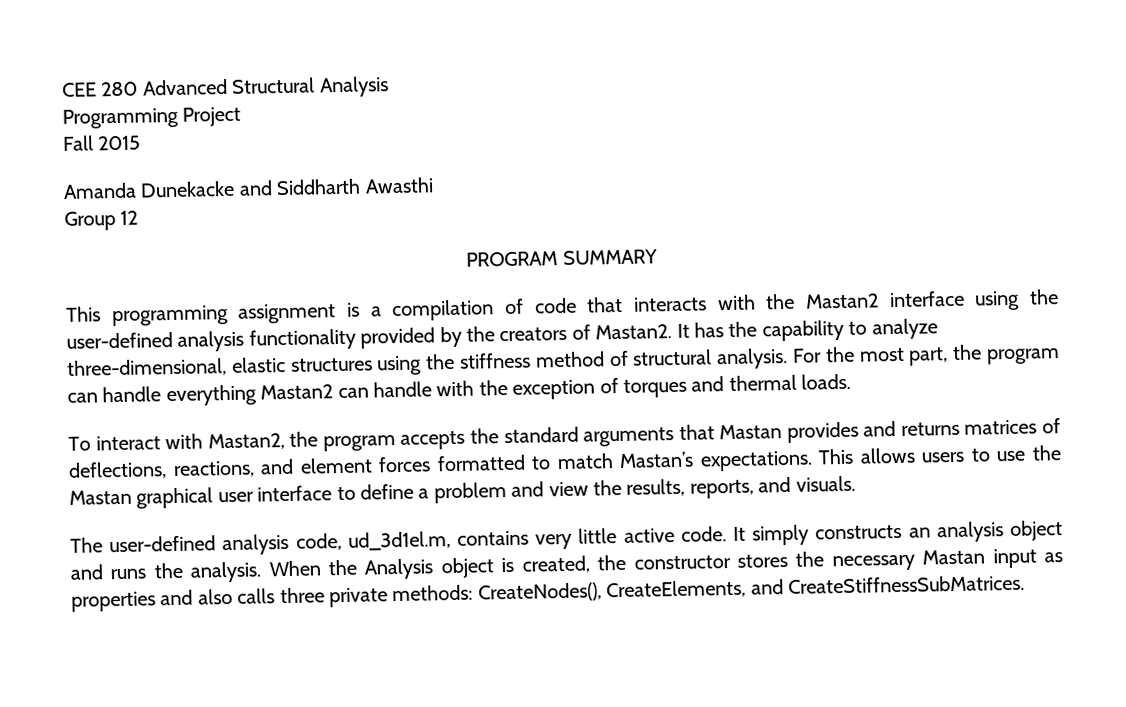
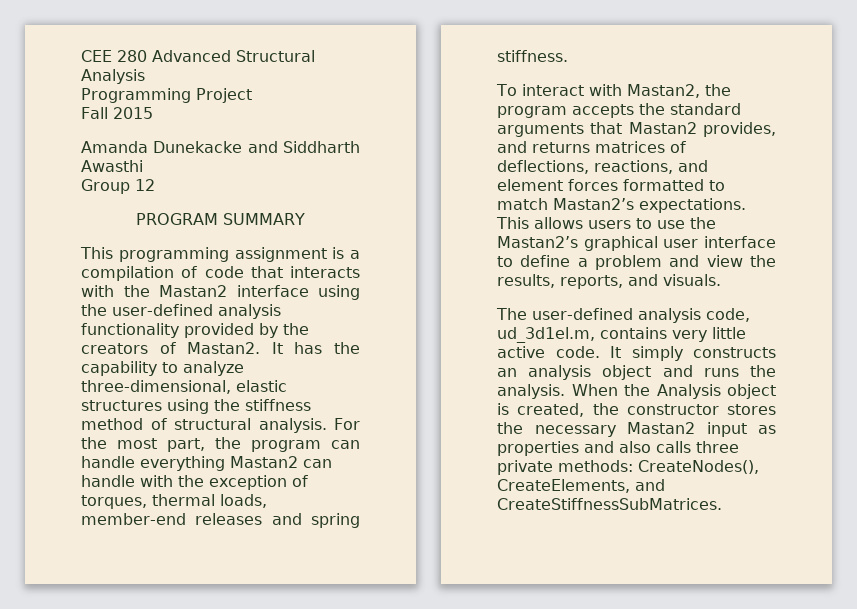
- For the most part, the program can handle everything Mastan2 can handle with the exception of torques and thermal loads.
+ For the most part, the program can handle everything Mastan2 can handle with the exception of torques, thermal loads, member-end releases and spring stiffness.
- To interact with Mastan2, the program accepts the standard arguments that Mastan provides and returns matrices of deflections, reactions, and element forces formatted to match Mastan’s expectations.
+ To interact with Mastan2, the program accepts the standard arguments that Mastan2 provides, and returns matrices of deflections, reactions, and element forces formatted to match Mastan2’s expectations.
- This allows users to use the Mastan graphical user interface to define a problem and view the results, reports, and visuals.
+ This allows users to use the Mastan2’s graphical user interface to define a problem and view the results, reports, and visuals.
- When the Analysis object is created, the constructor stores the necessary Mastan input as properties and also calls three private methods: CreateNodes(), CreateElements, and CreateStiffnessSubMatrices.
+ When the Analysis object is created, the constructor stores the necessary Mastan2 input as properties and also calls three private methods: CreateNodes(), CreateElements, and CreateStiffnessSubMatrices.

